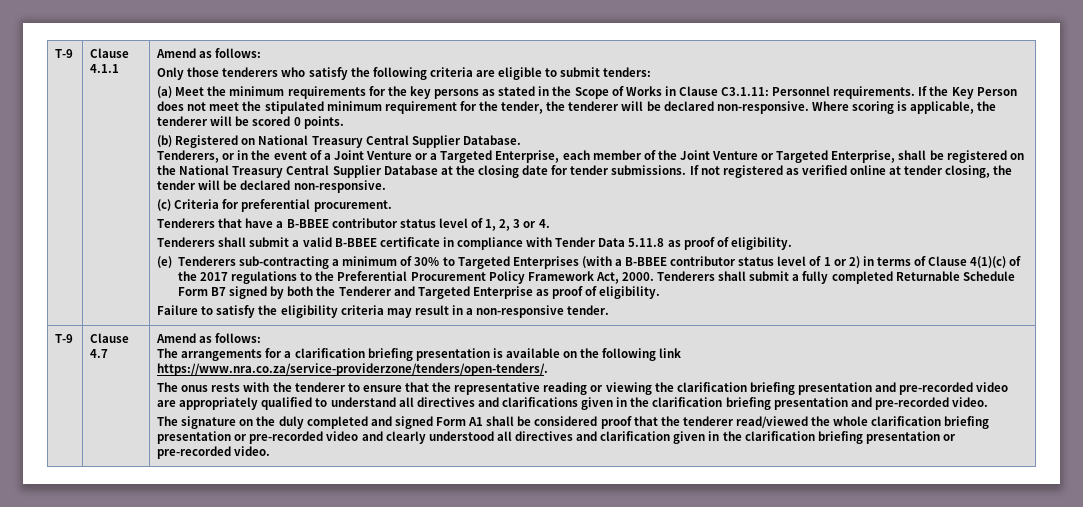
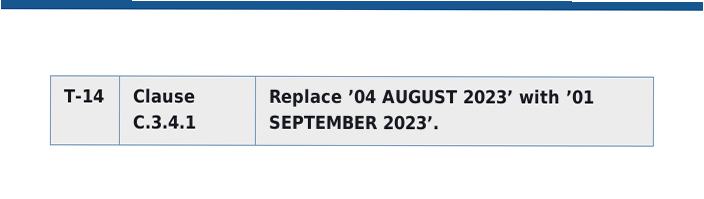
- T-9 | Clause 4.1.1 | Amend as follows:
- Only those tenderers who satisfy the following criteria are eligible to submit tenders:
- (a) Meet the minimum requirements for the key persons as stated in the Scope of Works in Clause C3.1.11: Personnel requirements. If the Key Person does not meet the stipulated minimum requirement for the tender, the tenderer will be declared non-responsive. Where scoring is applicable, the tenderer will be scored 0 points.
- (b) Registered on National Treasury Central Supplier Database.
- Tenderers, or in the event of a Joint Venture or a Targeted Enterprise, each member of the Joint Venture or Targeted Enterprise, shall be registered on the National Treasury Central Supplier Database at the closing date for tender submissions. If not registered as verified online at tender closing, the tender will be declared non-responsive.
- (c) Criteria for preferential procurement.
- Tenderers that have a B-BBEE contributor status level of 1, 2, 3 or 4.
- Tenderers shall submit a valid B-BBEE certificate in compliance with Tender Data 5.11.8 as proof of eligibility.
- (e) Tenderers sub-contracting a minimum of 30% to Targeted Enterprises (with a B-BBEE contributor status level of 1 or 2) in terms of Clause 4(1)(c) of the 2017 regulations to the Preferential Procurement Policy Framework Act, 2000. Tenderers shall submit a fully completed Returnable Schedule Form B7 signed by both the Tenderer and Targeted Enterprise as proof of eligibility.
- Failure to satisfy the eligibility criteria may result in a non-responsive tender.
- T-9 | Clause 4.7 | Amend as follows:
- The arrangements for a clarification briefing presentation is available on the following link https://www.nra.co.za/service-providerzone/tenders/open-tenders/.
- The onus rests with the tenderer to ensure that the representative reading or viewing the clarification briefing presentation and pre-recorded video are appropriately qualified to understand all directives and clarifications given in the clarification briefing presentation and pre-recorded video.
- The signature on the duly completed and signed Form A1 shall be considered proof that the tenderer read/viewed the whole clarification briefing presentation or pre-recorded video and clearly understood all directives and clarification given in the clarification briefing presentation or pre-recorded video.
+ T-14 | Clause C.3.4.1 | Replace ’04 AUGUST 2023’ with ’01 SEPTEMBER 2023’.

